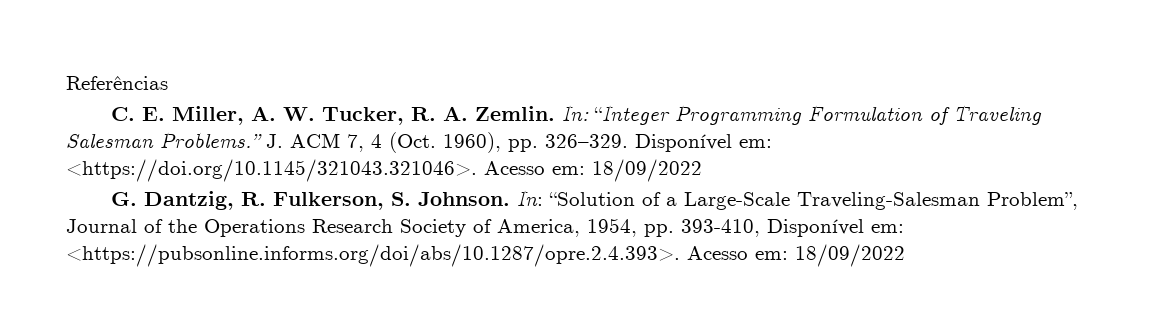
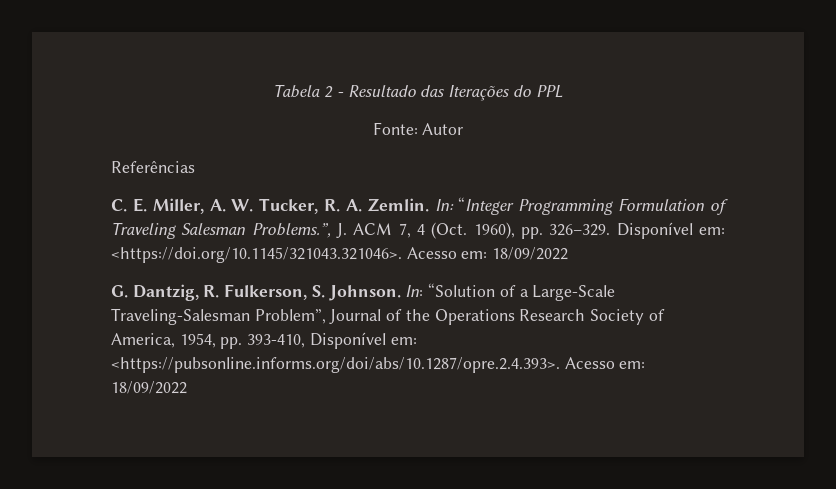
+ Tabela 2 - Resultado das Iterações do PPL
+ Fonte: Autor
- In: “Integer Programming Formulation of Traveling Salesman Problems.” J. ACM 7, 4 (Oct. 1960), pp. 326–329.
+ In: “Integer Programming Formulation of Traveling Salesman Problems.”, J. ACM 7, 4 (Oct. 1960), pp. 326–329.

